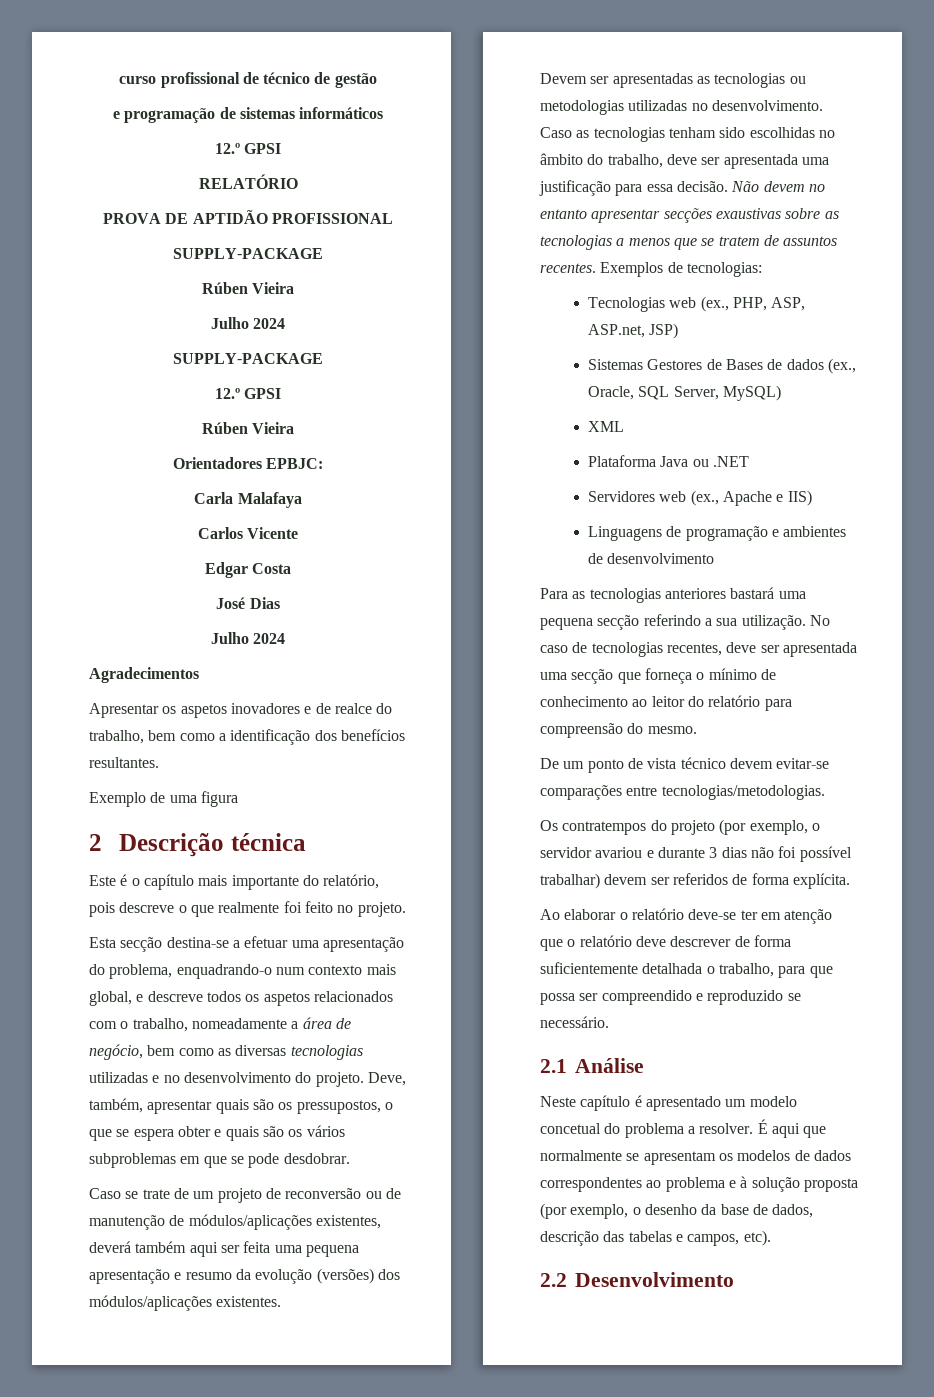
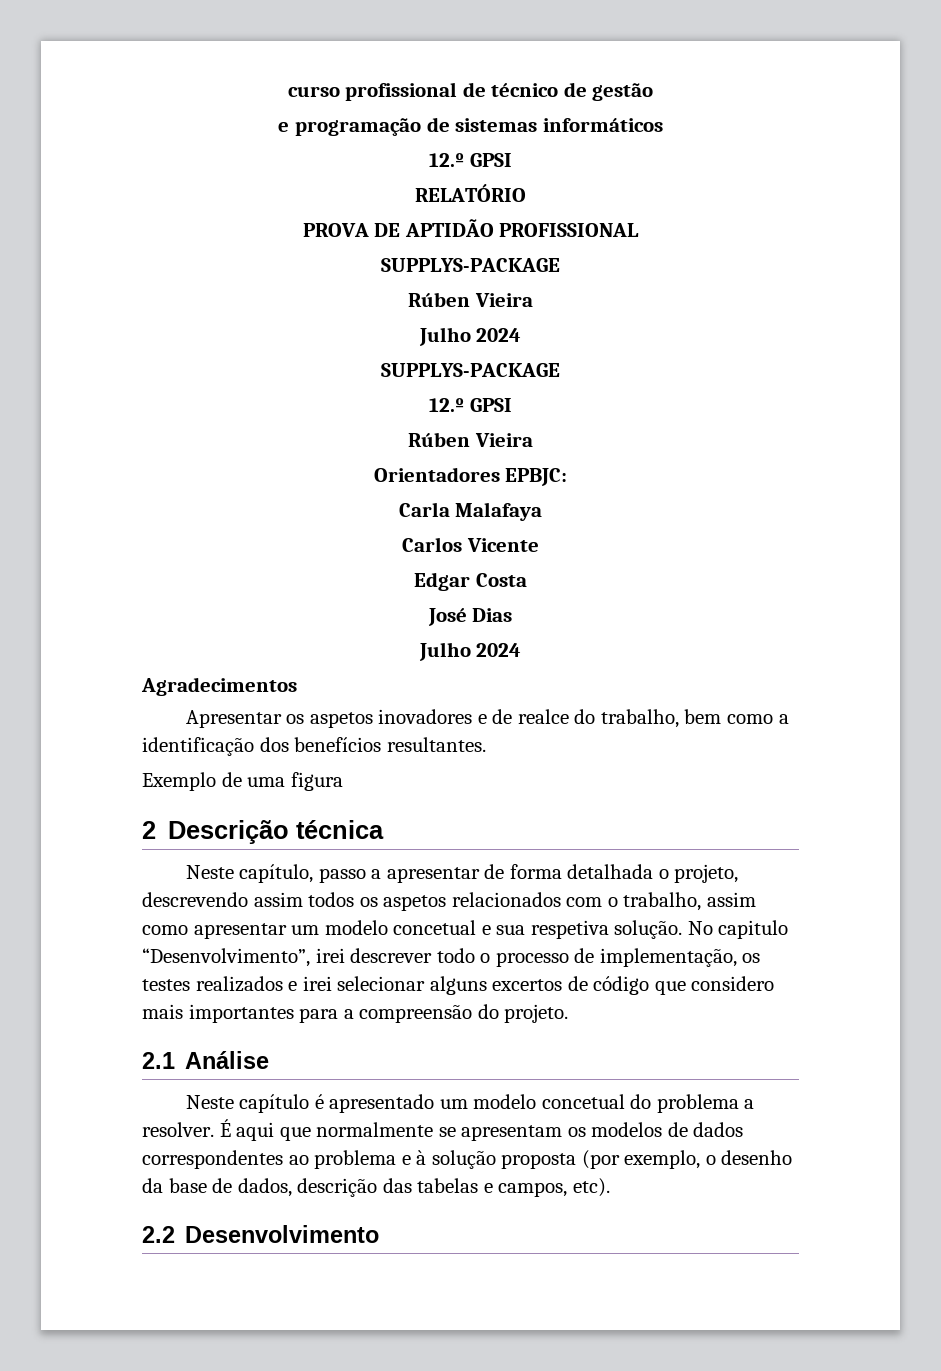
  PROVA DE APTIDÃO PROFISSIONAL
- SUPPLY-PACKAGE
+ SUPPLYS-PACKAGE
  Rúben Vieira
  Julho 2024
- SUPPLY-PACKAGE
+ SUPPLYS-PACKAGE
- Este é o capítulo mais importante do relatório, pois descreve o que realmente foi feito no projeto.
- Esta secção destina-se a efetuar uma apresentação do problema, enquadrando-o num contexto mais global, e descreve todos os aspetos relacionados com o trabalho, nomeadamente a área de negócio, bem como as diversas tecnologias utilizadas e no desenvolvimento do projeto. Deve, também, apresentar quais são os pressupostos, o que se espera obter e quais são os vários subproblemas em que se pode desdobrar.
- Caso se trate de um projeto de reconversão ou de manutenção de módulos/aplicações existentes, deverá também aqui ser feita uma pequena apresentação e resumo da evolução (versões) dos módulos/aplicações existentes.
- Devem ser apresentadas as tecnologias ou metodologias utilizadas no desenvolvimento. Caso as tecnologias tenham sido escolhidas no âmbito do trabalho, deve ser apresentada uma justificação para essa decisão. Não devem no entanto apresentar secções exaustivas sobre as tecnologias a menos que se tratem de assuntos recentes. Exemplos de tecnologias:
- Tecnologias web (ex., PHP, ASP, ASP.net, JSP)
- Sistemas Gestores de Bases de dados (ex., Oracle, SQL Server, MySQL)
- XML
- Plataforma Java ou .NET
- Servidores web (ex., Apache e IIS)
- Linguagens de programação e ambientes de desenvolvimento
- Para as tecnologias anteriores bastará uma pequena secção referindo a sua utilização. No caso de tecnologias recentes, deve ser apresentada uma secção que forneça o mínimo de conhecimento ao leitor do relatório para compreensão do mesmo.
- De um ponto de vista técnico devem evitar-se comparações entre tecnologias/metodologias.
- Os contratempos do projeto (por exemplo, o servidor avariou e durante 3 dias não foi possível trabalhar) devem ser referidos de forma explícita.
- Ao elaborar o relatório deve-se ter em atenção que o relatório deve descrever de forma suficientemente detalhada o trabalho, para que possa ser compreendido e reproduzido se necessário.
+ Neste capítulo, passo a apresentar de forma detalhada o projeto, descrevendo assim todos os aspetos relacionados com o trabalho, assim como apresentar um modelo concetual e sua respetiva solução. No capitulo “Desenvolvimento”, irei descrever todo o processo de implementação, os testes realizados e irei selecionar alguns excertos de código que considero mais importantes para a compreensão do projeto.

